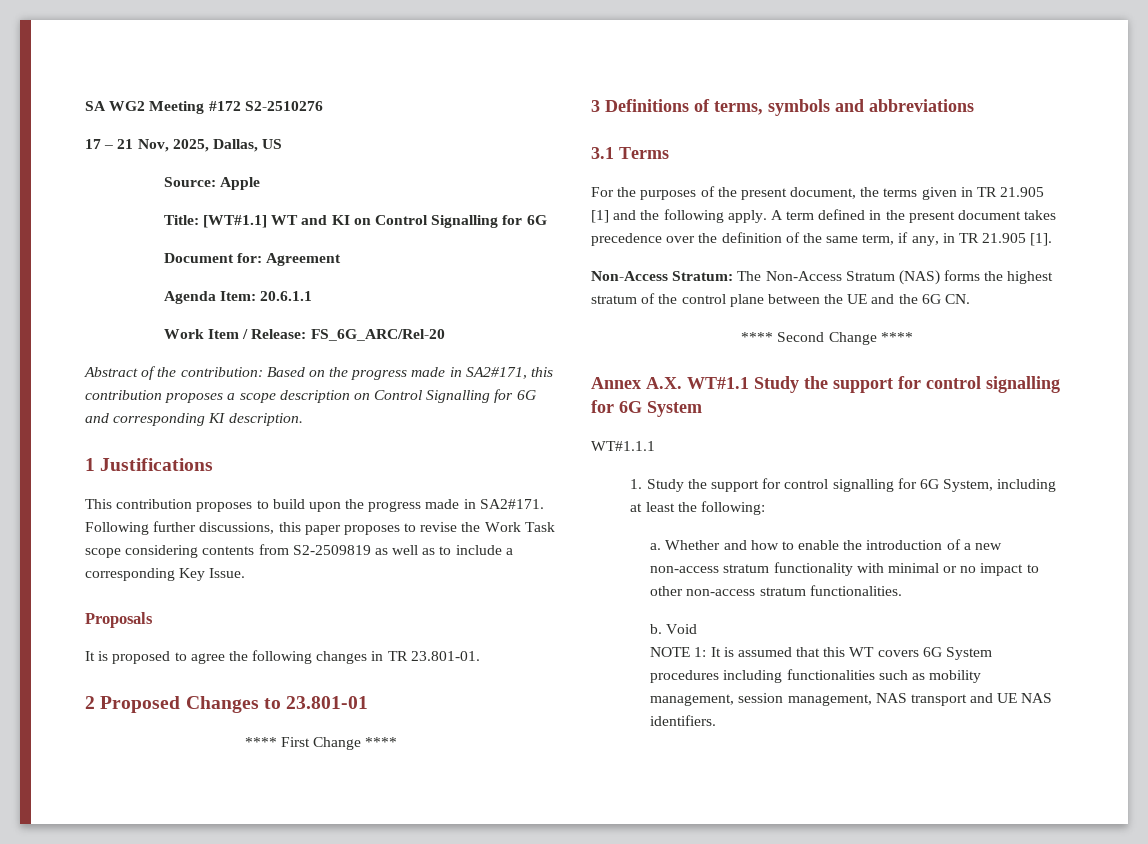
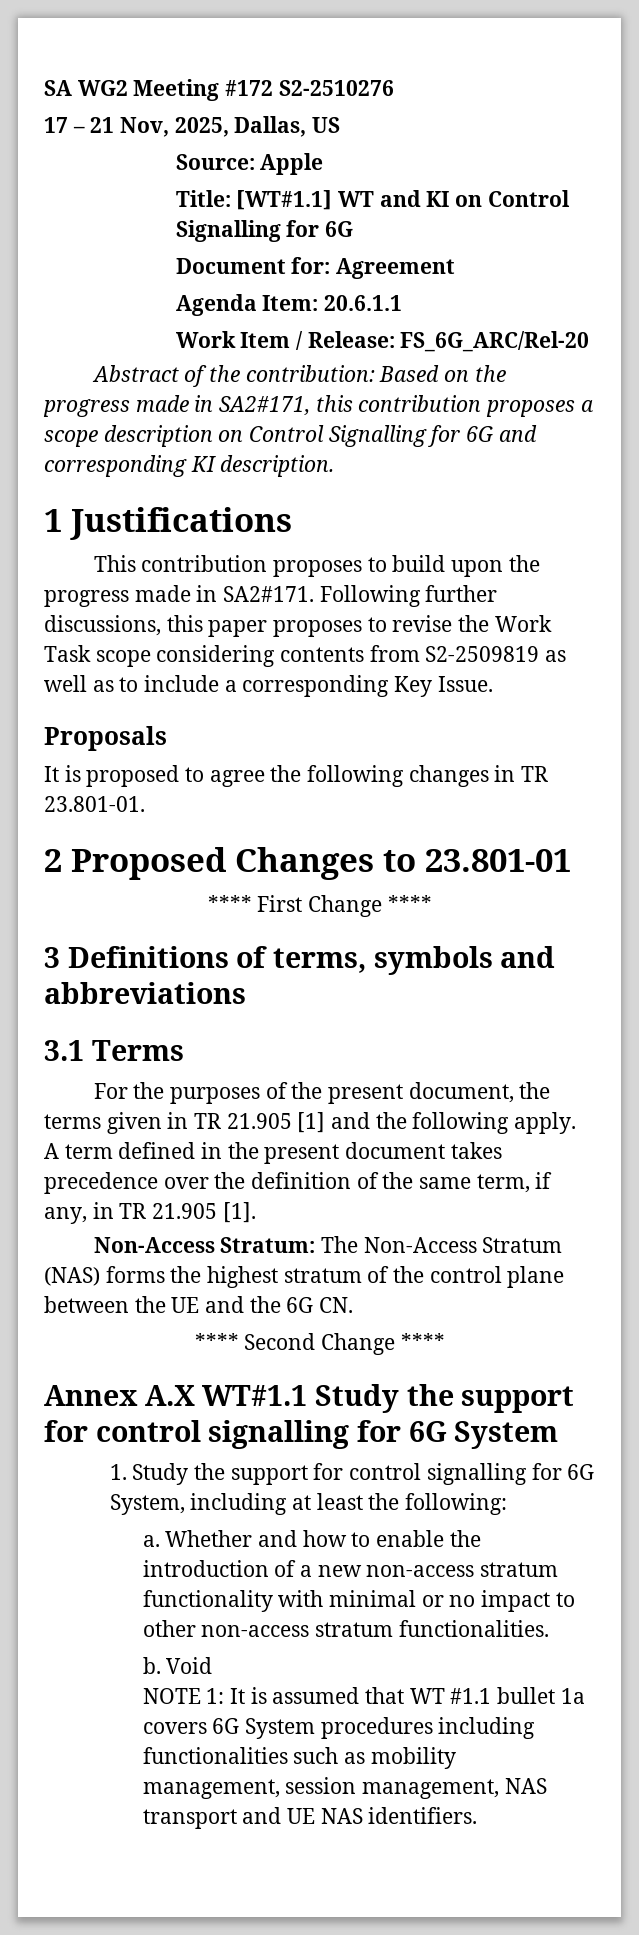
- Annex A.X. WT#1.1 Study the support for control signalling for 6G System
+ Annex A.X WT#1.1 Study the support for control signalling for 6G System
- WT#1.1.1
- NOTE 1: It is assumed that this WT covers 6G System procedures including functionalities such as mobility management, session management, NAS transport and UE NAS identifiers.
+ NOTE 1: It is assumed that WT #1.1 bullet 1a covers 6G System procedures including functionalities such as mobility management, session management, NAS transport and UE NAS identifiers.

